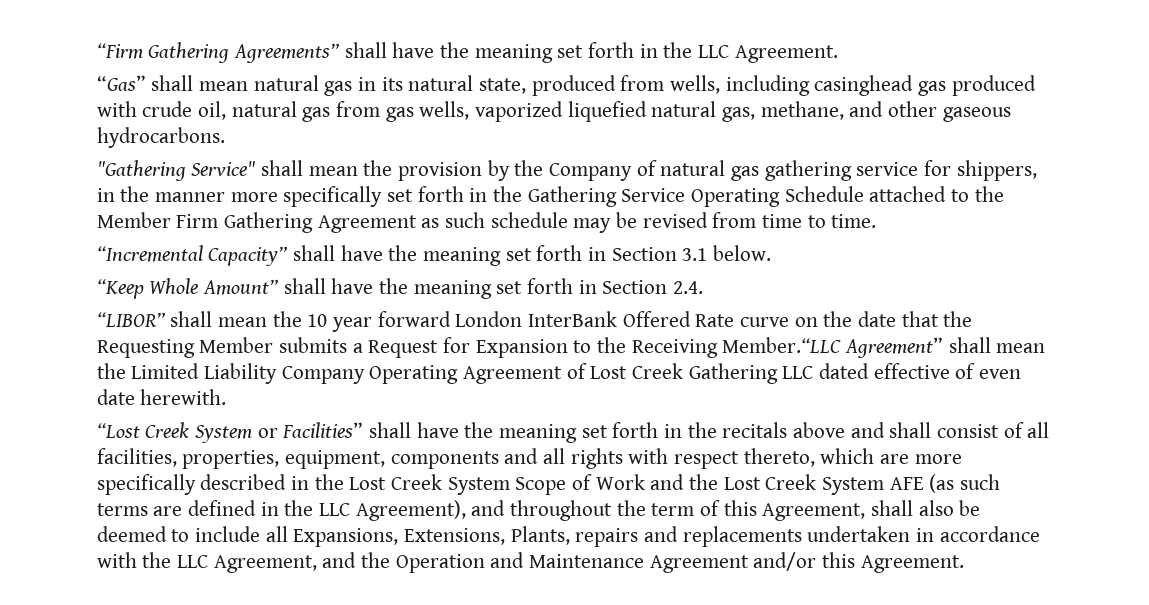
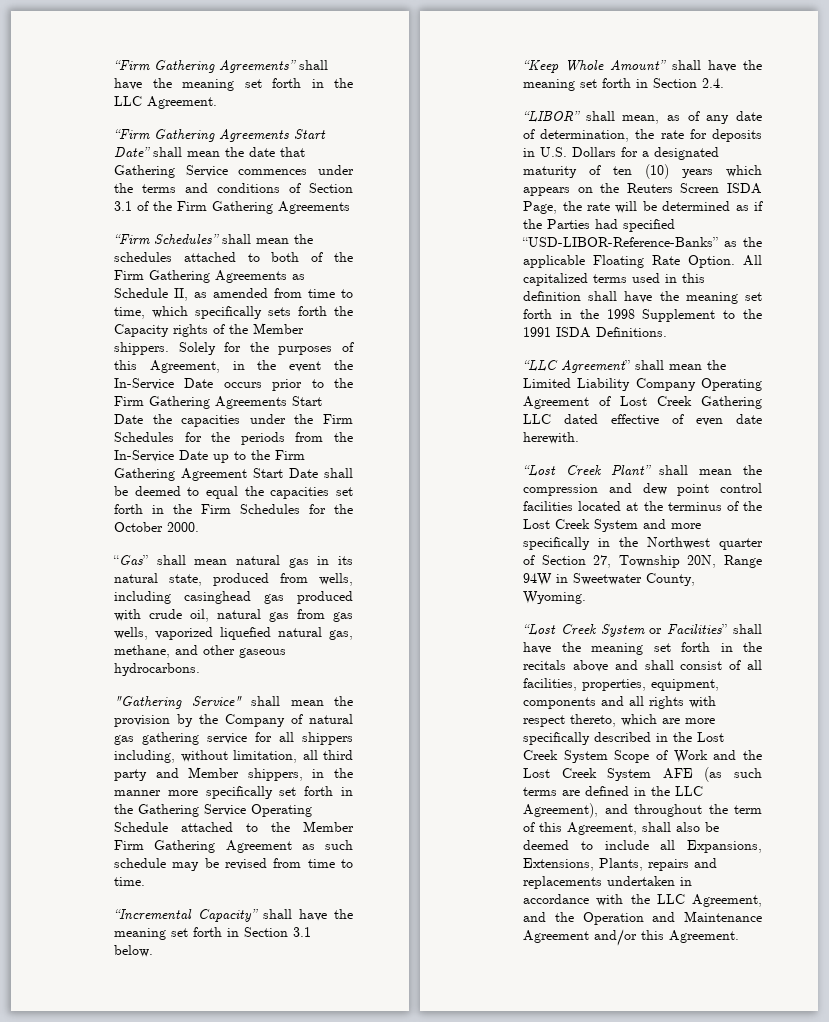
+ “Firm Gathering Agreements Start Date” shall mean the date that Gathering Service commences under the terms and conditions of Section 3.1 of the Firm Gathering Agreements
+ “Firm Schedules” shall mean the schedules attached to both of the Firm Gathering Agreements as Schedule II, as amended from time to time, which specifically sets forth the Capacity rights of the Member shippers. Solely for the purposes of this Agreement, in the event the In-Service Date occurs prior to the Firm Gathering Agreements Start Date the capacities under the Firm Schedules for the periods from the In-Service Date up to the Firm Gathering Agreement Start Date shall be deemed to equal the capacities set forth in the Firm Schedules for the October 2000.
- "Gathering Service" shall mean the provision by the Company of natural gas gathering service for shippers, in the manner more specifically set forth in the Gathering Service Operating Schedule attached to the Member Firm Gathering Agreement as such schedule may be revised from time to time.
+ "Gathering Service" shall mean the provision by the Company of natural gas gathering service for all shippers including, without limitation, all third party and Member shippers, in the manner more specifically set forth in the Gathering Service Operating Schedule attached to the Member Firm Gathering Agreement as such schedule may be revised from time to time.
- “LIBOR” shall mean the 10 year forward London InterBank Offered Rate curve on the date that the Requesting Member submits a Request for Expansion to the Receiving Member.“LLC Agreement” shall mean the Limited Liability Company Operating Agreement of Lost Creek Gathering LLC dated effective of even date herewith.
+ “LIBOR” shall mean, as of any date of determination, the rate for deposits in U.S. Dollars for a designated maturity of ten (10) years which appears on the Reuters Screen ISDA Page, the rate will be determined as if the Parties had specified “USD-LIBOR-Reference-Banks” as the applicable Floating Rate Option. All capitalized terms used in this definition shall have the meaning set forth in the 1998 Supplement to the 1991 ISDA Definitions.
+ “LLC Agreement” shall mean the Limited Liability Company Operating Agreement of Lost Creek Gathering LLC dated effective of even date herewith.
+ “Lost Creek Plant” shall mean the compression and dew point control facilities located at the terminus of the Lost Creek System and more specifically in the Northwest quarter of Section 27, Township 20N, Range 94W in Sweetwater County, Wyoming.

